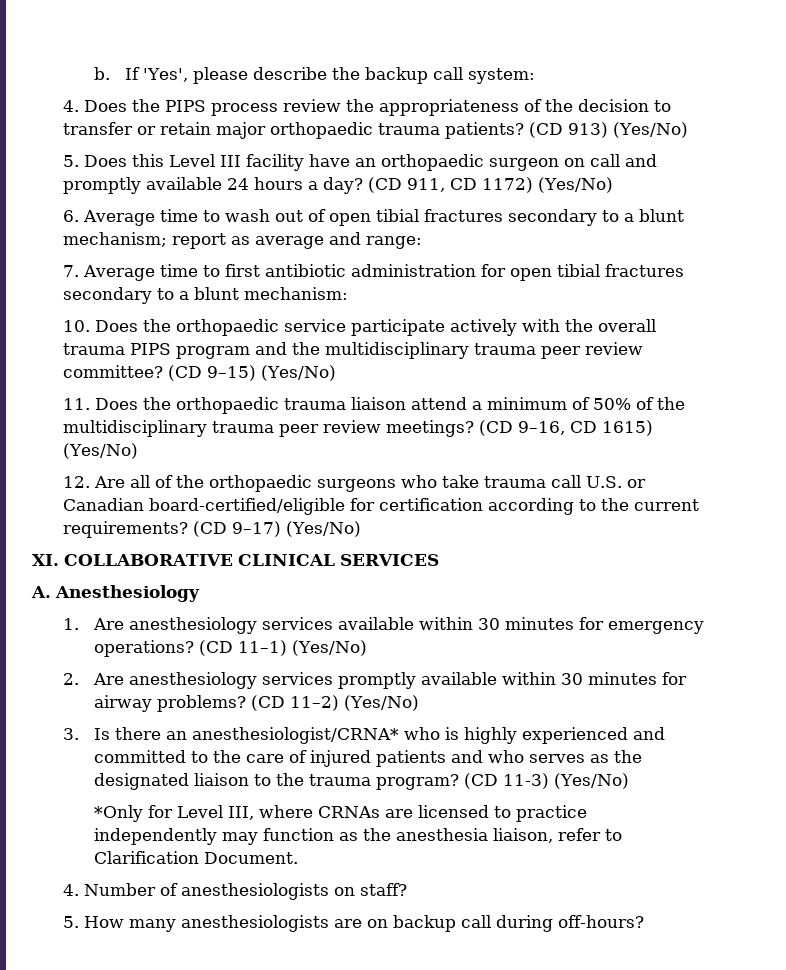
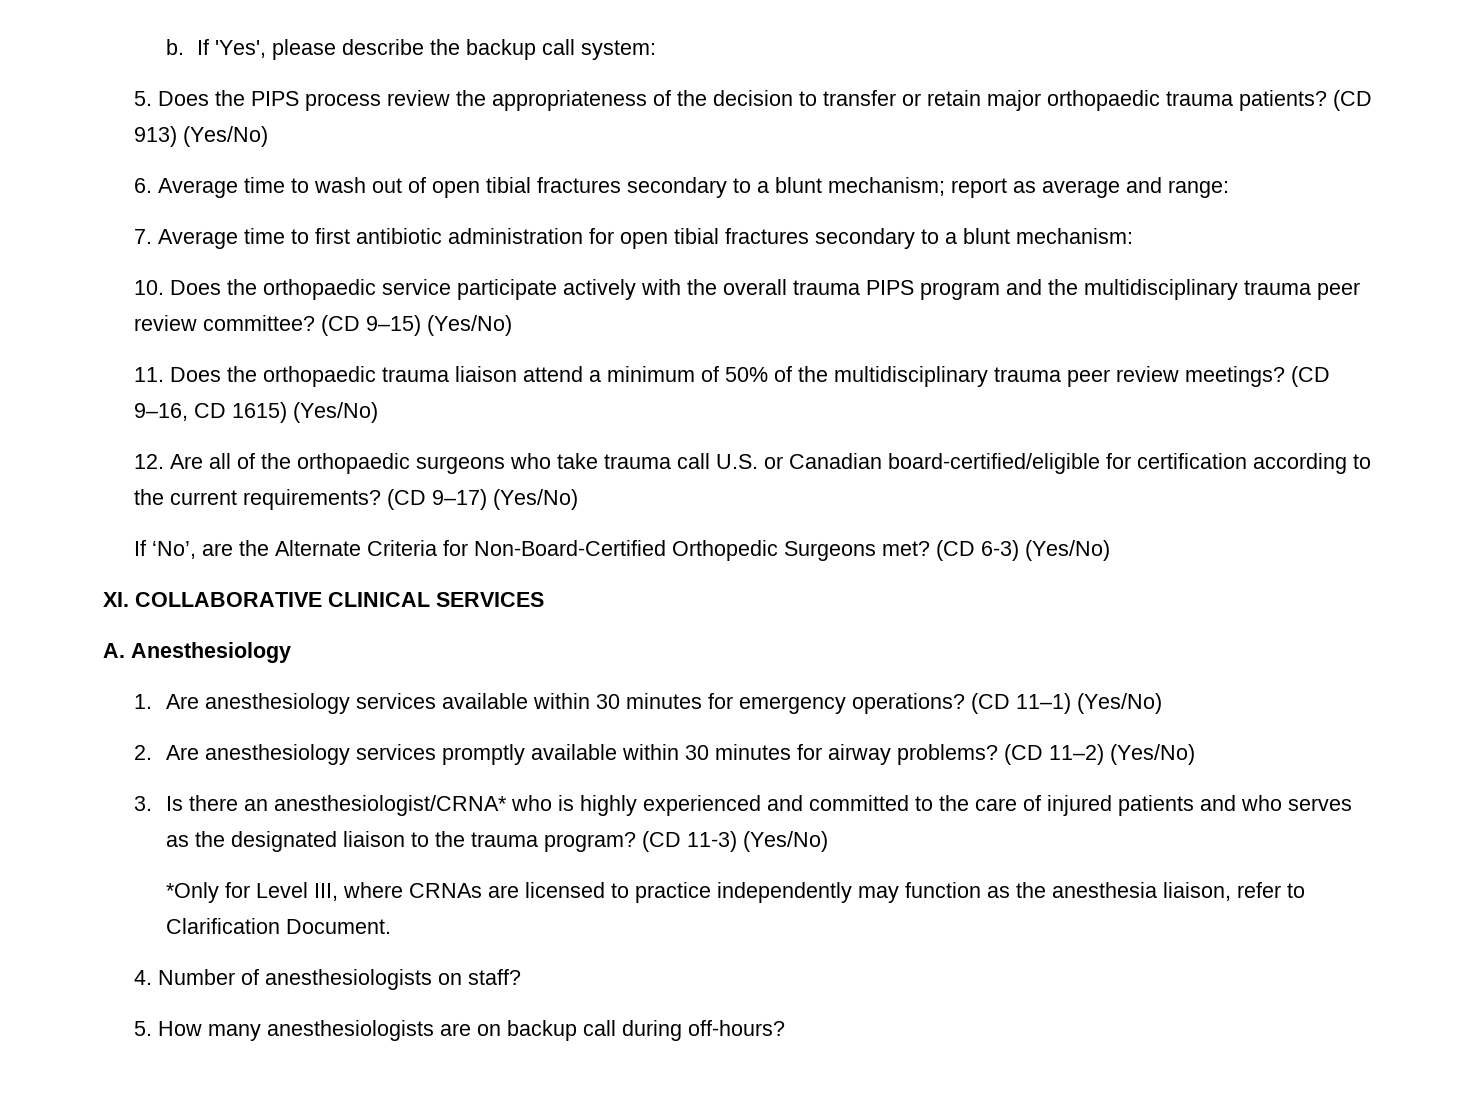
- 4. Does the PIPS process review the appropriateness of the decision to transfer or retain major orthopaedic trauma patients?
+ 5. Does the PIPS process review the appropriateness of the decision to transfer or retain major orthopaedic trauma patients?
- 5. Does this Level III facility have an orthopaedic surgeon on call and promptly available 24 hours a day? (CD 911, CD 1172) (Yes/No)
+ If ‘No’, are the Alternate Criteria for Non-Board-Certified Orthopedic Surgeons met? (CD 6-3) (Yes/No)

